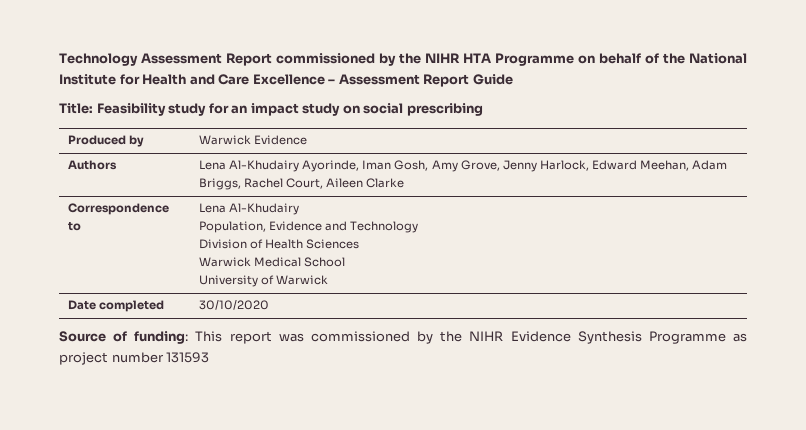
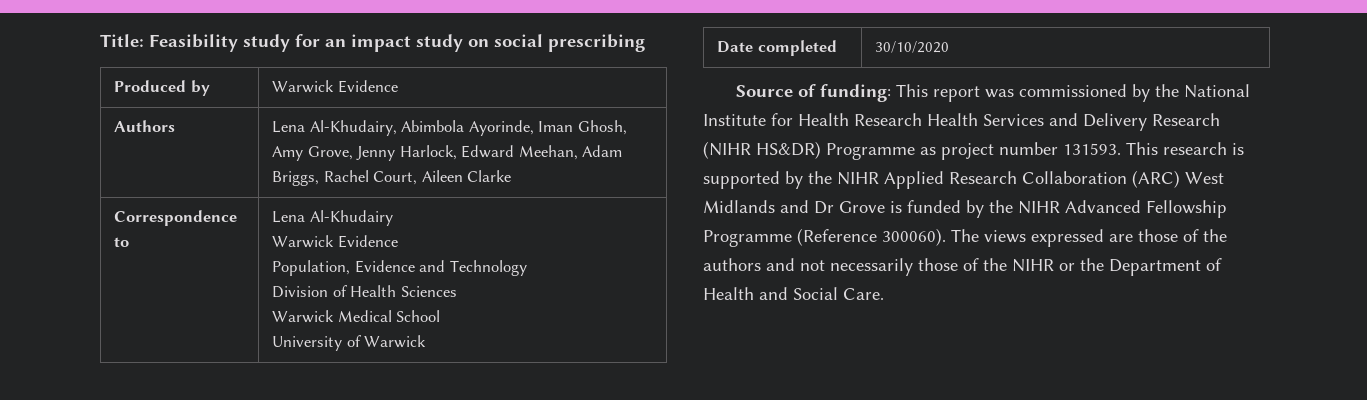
- Technology Assessment Report commissioned by the NIHR HTA Programme on behalf of the National Institute for Health and Care Excellence – Assessment Report Guide
- Authors | Lena Al-Khudairy Ayorinde, Iman Gosh, Amy Grove, Jenny Harlock, Edward Meehan, Adam Briggs, Rachel Court, Aileen Clarke
+ Authors | Lena Al-Khudairy, Abimbola Ayorinde, Iman Ghosh, Amy Grove, Jenny Harlock, Edward Meehan, Adam Briggs, Rachel Court, Aileen Clarke
  Correspondence to | Lena Al-Khudairy
+ Warwick Evidence
- Source of funding: This report was commissioned by the NIHR Evidence Synthesis Programme as project number 131593
+ Source of funding: This report was commissioned by the National Institute for Health Research Health Services and Delivery Research (NIHR HS&DR) Programme as project number 131593. This research is supported by the NIHR Applied Research Collaboration (ARC) West Midlands and Dr Grove is funded by the NIHR Advanced Fellowship Programme (Reference 300060). The views expressed are those of the authors and not necessarily those of the NIHR or the Department of Health and Social Care.

